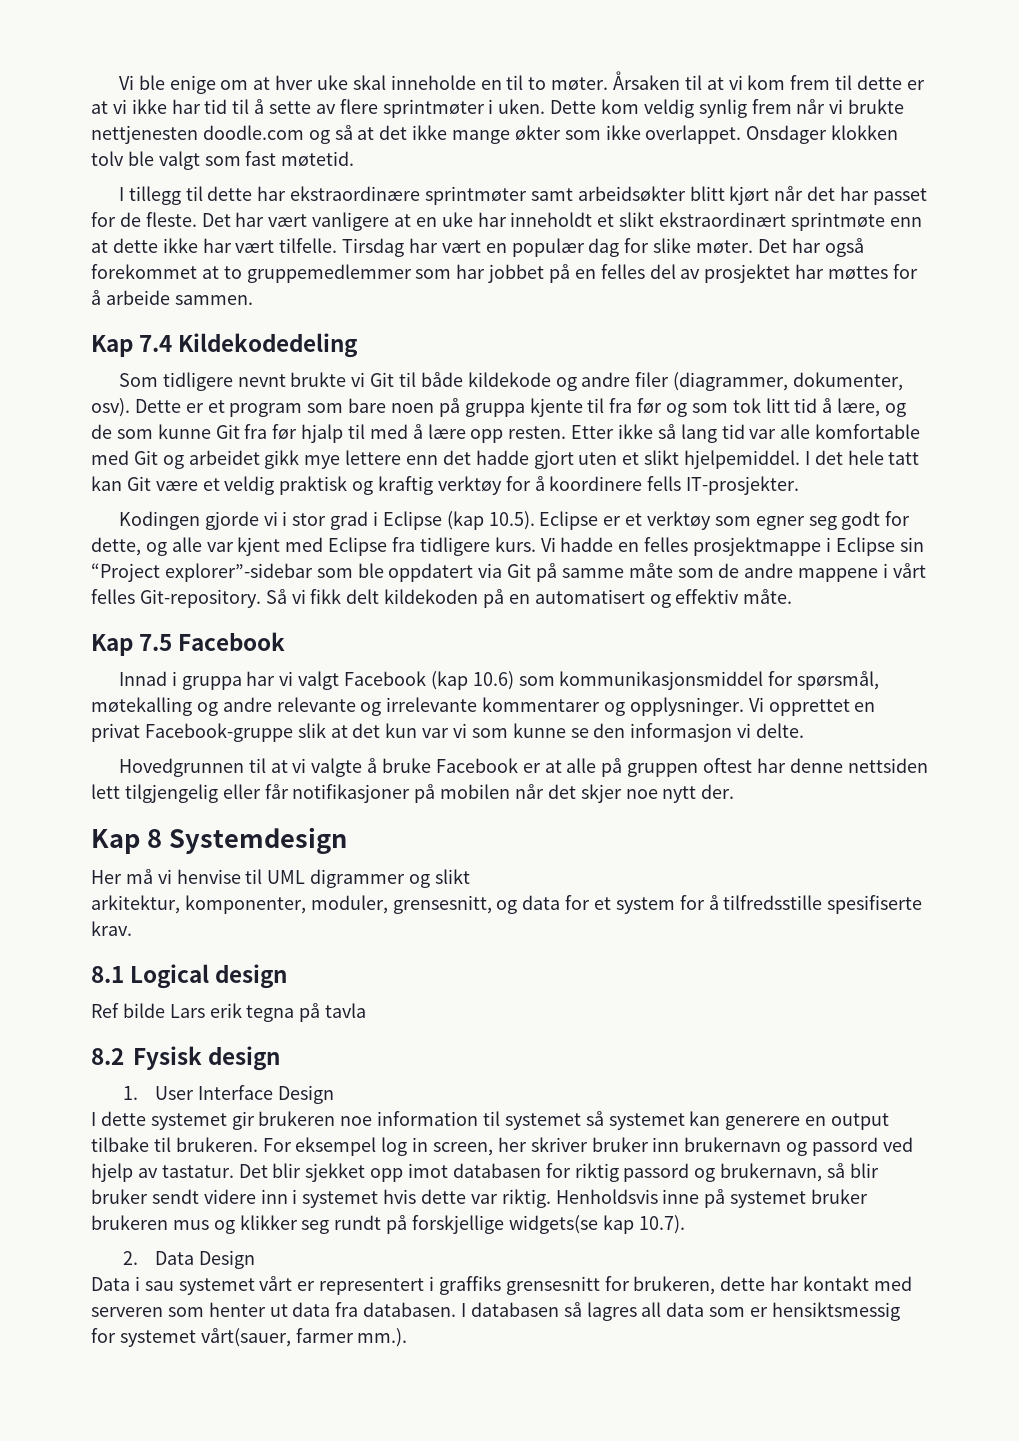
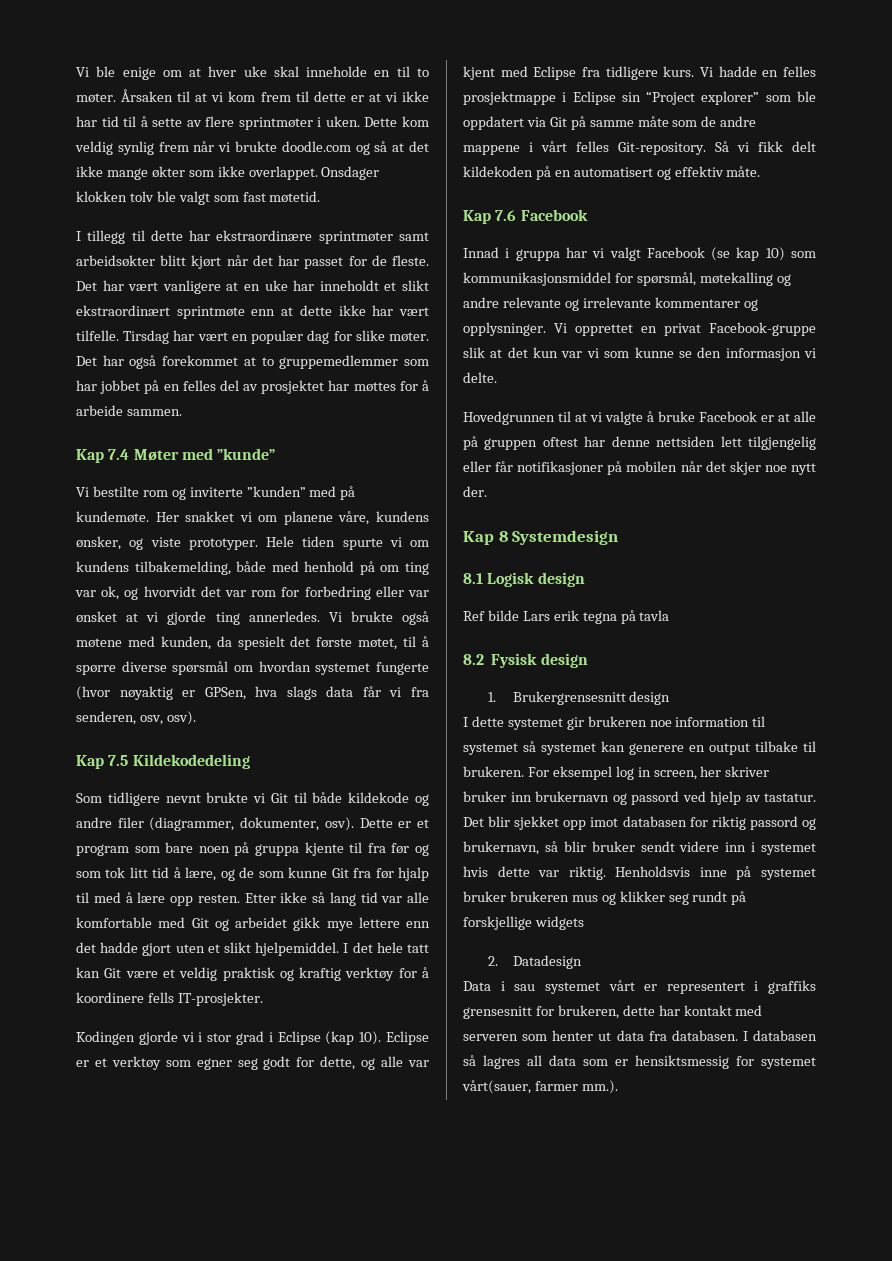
- Dette kom veldig synlig frem når vi brukte nettjenesten doodle.com og så at det ikke mange økter som ikke overlappet.
+ Dette kom veldig synlig frem når vi brukte doodle.com og så at det ikke mange økter som ikke overlappet.
- Kap 7.4 Kildekodedeling
+ Kap 7.4 Møter med ”kunde”
+ Vi bestilte rom og inviterte ”kunden” med på kundemøte. Her snakket vi om planene våre, kundens ønsker, og viste prototyper. Hele tiden spurte vi om kundens tilbakemelding, både med henhold på om ting var ok, og hvorvidt det var rom for forbedring eller var ønsket at vi gjorde ting annerledes. Vi brukte også møtene med kunden, da spesielt det første møtet, til å spørre diverse spørsmål om hvordan systemet fungerte (hvor nøyaktig er GPSen, hva slags data får vi fra senderen, osv, osv).
+ Kap 7.5 Kildekodedeling
- Kodingen gjorde vi i stor grad i Eclipse (kap 10.5). Eclipse er et verktøy som egner seg godt for dette, og alle var kjent med Eclipse fra tidligere kurs.
+ Kodingen gjorde vi i stor grad i Eclipse (kap 10). Eclipse er et verktøy som egner seg godt for dette, og alle var kjent med Eclipse fra tidligere kurs.
- Vi hadde en felles prosjektmappe i Eclipse sin “Project explorer”-sidebar som ble oppdatert via Git på samme måte som de andre mappene i vårt felles Git-repository.
+ Vi hadde en felles prosjektmappe i Eclipse sin “Project explorer” som ble oppdatert via Git på samme måte som de andre mappene i vårt felles Git-repository.
- Kap 7.5 Facebook
+ Kap 7.6 Facebook
- Innad i gruppa har vi valgt Facebook (kap 10.6) som kommunikasjonsmiddel for spørsmål, møtekalling og andre relevante og irrelevante kommentarer og opplysninger.
+ Innad i gruppa har vi valgt Facebook (se kap 10) som kommunikasjonsmiddel for spørsmål, møtekalling og andre relevante og irrelevante kommentarer og opplysninger.
- Her må vi henvise til UML digrammer og slikt
- arkitektur, komponenter, moduler, grensesnitt, og data for et system for å tilfredsstille spesifiserte krav.
- 8.1 Logical design
+ 8.1 Logisk design
- 1. User Interface Design
+ 1. Brukergrensesnitt design
- Henholdsvis inne på systemet bruker brukeren mus og klikker seg rundt på forskjellige widgets(se kap 10.7).
+ Henholdsvis inne på systemet bruker brukeren mus og klikker seg rundt på forskjellige widgets
- 2. Data Design
+ 2. Datadesign

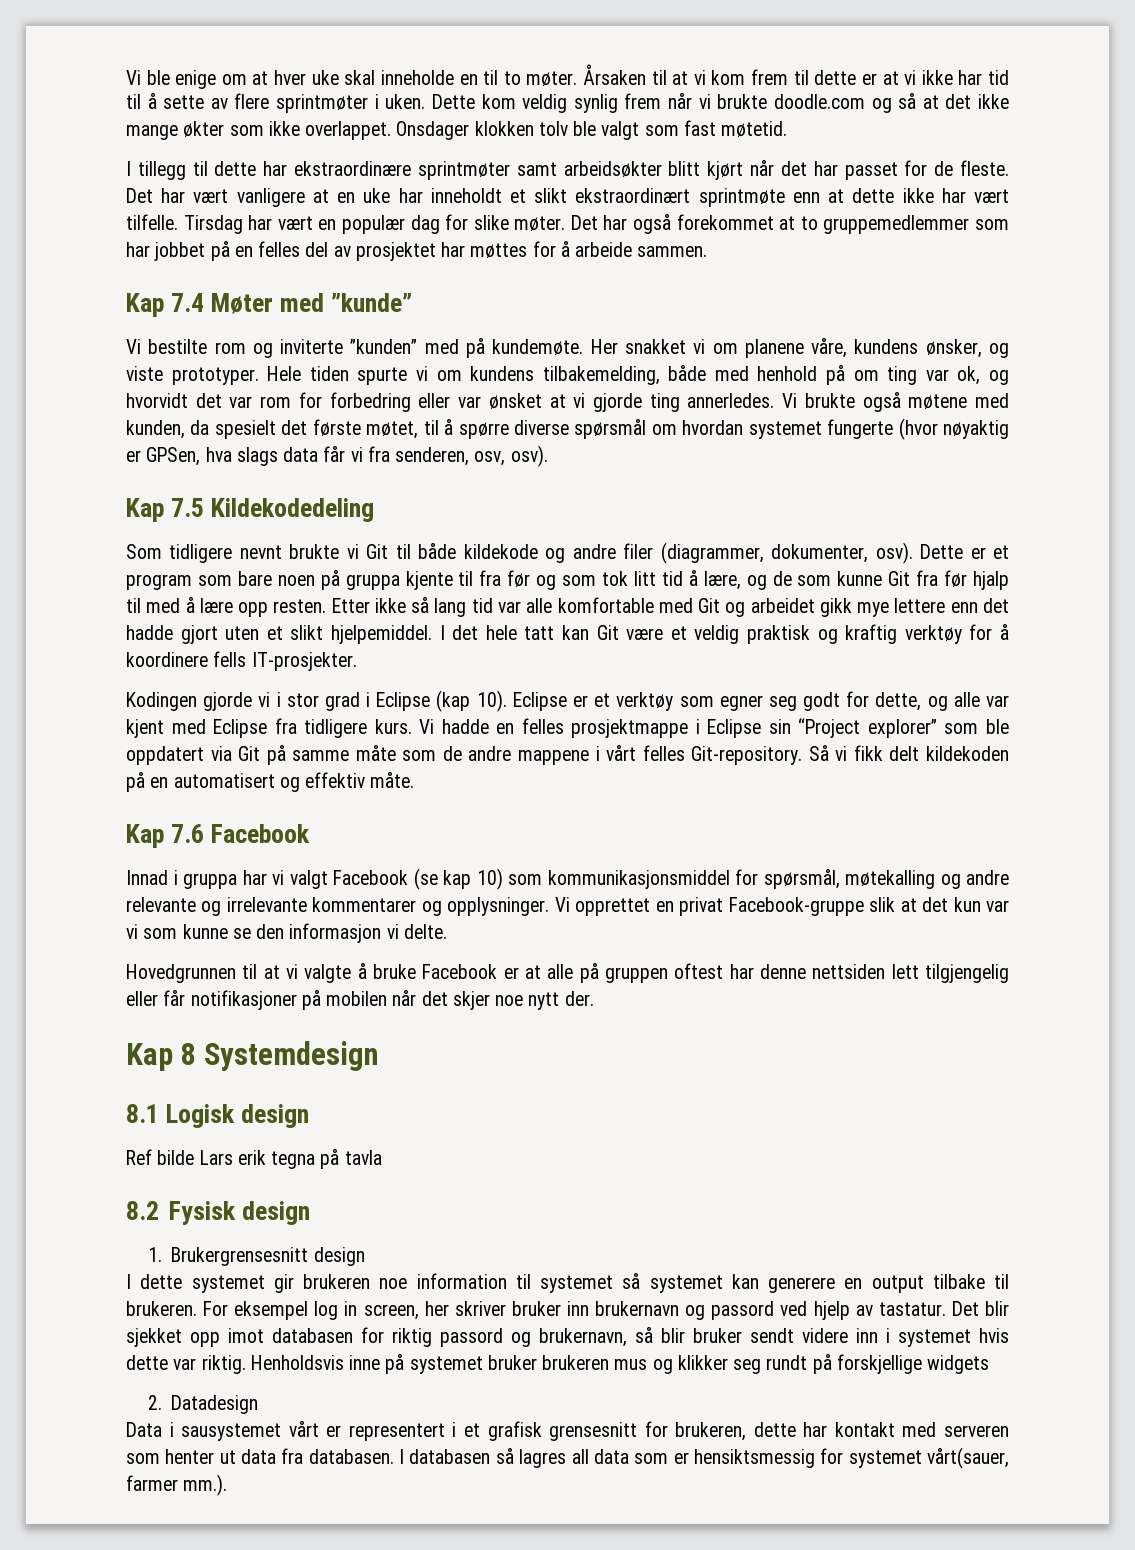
- Data i sau systemet vårt er representert i graffiks grensesnitt for brukeren, dette har kontakt med serveren som henter ut data fra databasen.
+ Data i sausystemet vårt er representert i et grafisk grensesnitt for brukeren, dette har kontakt med serveren som henter ut data fra databasen.

